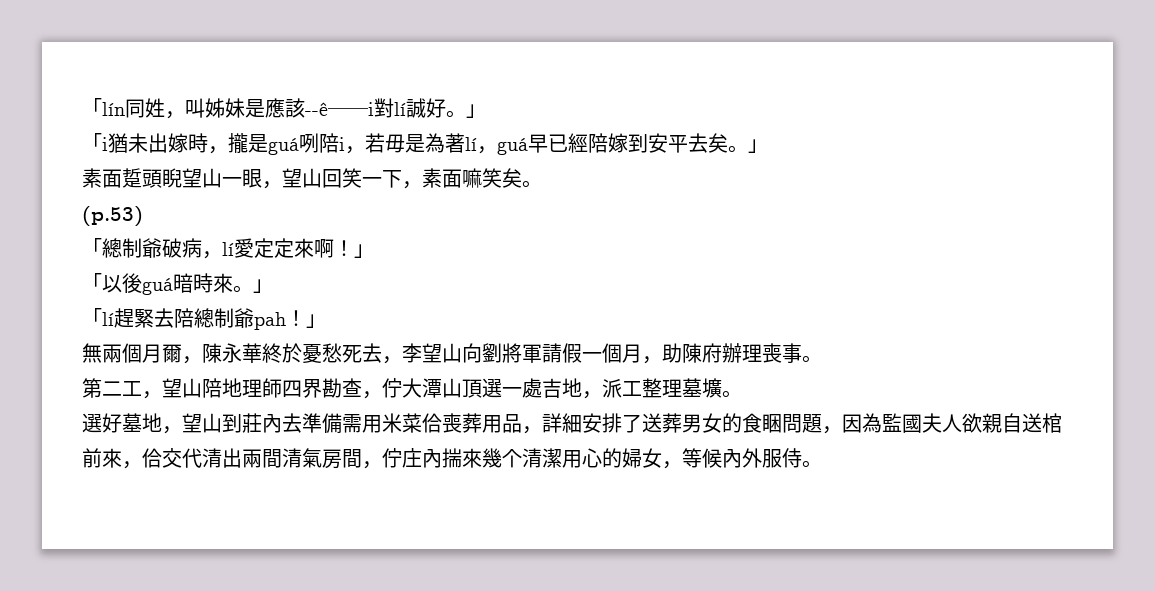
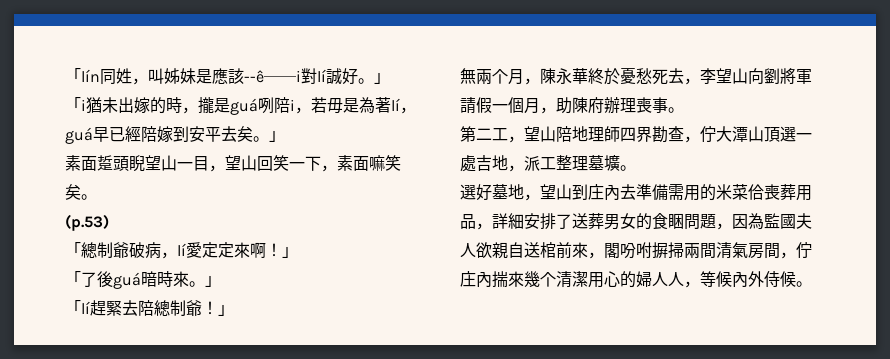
- 「i猶未出嫁時，攏是guá咧陪i，若毋是為著lí，guá早已經陪嫁到安平去矣。」
+ 「i猶未出嫁的時，攏是guá咧陪i，若毋是為著lí，guá早已經陪嫁到安平去矣。」
- 素面踅頭睨望山一眼，望山回笑一下，素面嘛笑矣。
+ 素面踅頭睨望山一目，望山回笑一下，素面嘛笑矣。
- 「以後guá暗時來。」
+ 「了後guá暗時來。」
- 「lí趕緊去陪總制爺pah！」
+ 「lí趕緊去陪總制爺！」
- 無兩個月爾，陳永華終於憂愁死去，李望山向劉將軍請假一個月，助陳府辦理喪事。
+ 無兩个月，陳永華終於憂愁死去，李望山向劉將軍請假一個月，助陳府辦理喪事。
- 選好墓地，望山到莊內去準備需用米菜佮喪葬用品，詳細安排了送葬男女的食睏問題，因為監國夫人欲親自送棺前來，佮交代清出兩間清氣房間，佇庄內揣來幾个清潔用心的婦女，等候內外服侍。
+ 選好墓地，望山到庄內去準備需用的米菜佮喪葬用品，詳細安排了送葬男女的食睏問題，因為監國夫人欲親自送棺前來，閣吩咐摒掃兩間清氣房間，佇庄內揣來幾个清潔用心的婦人人，等候內外侍候。

